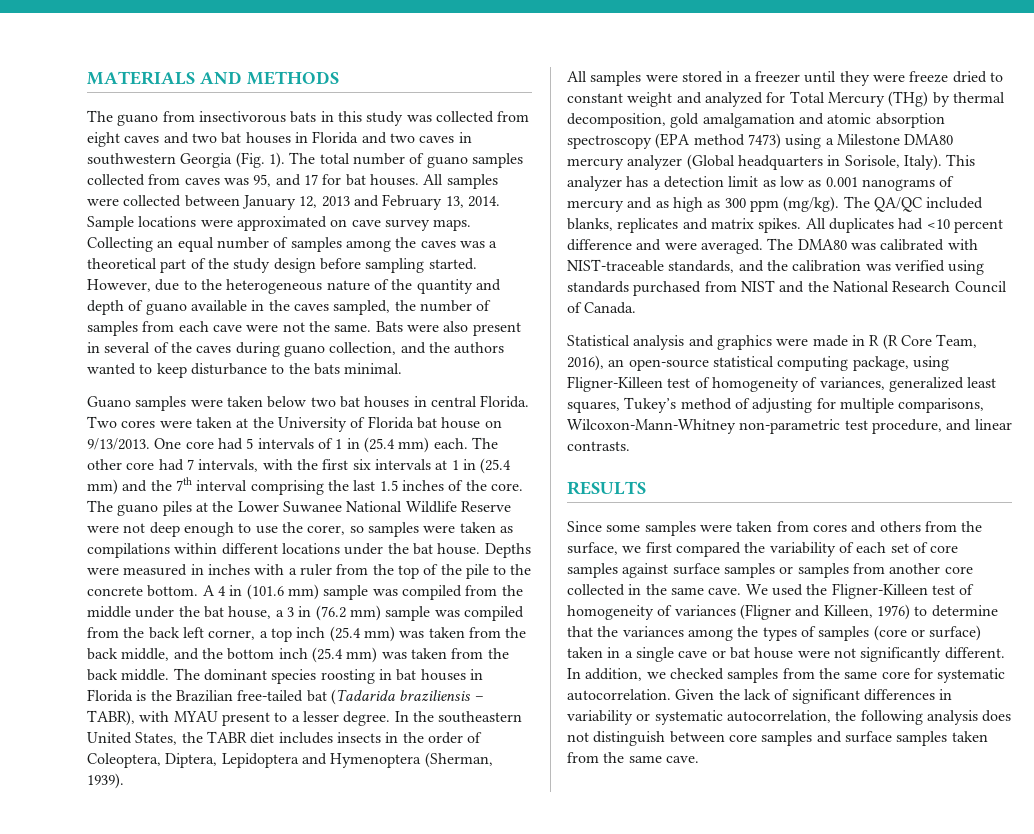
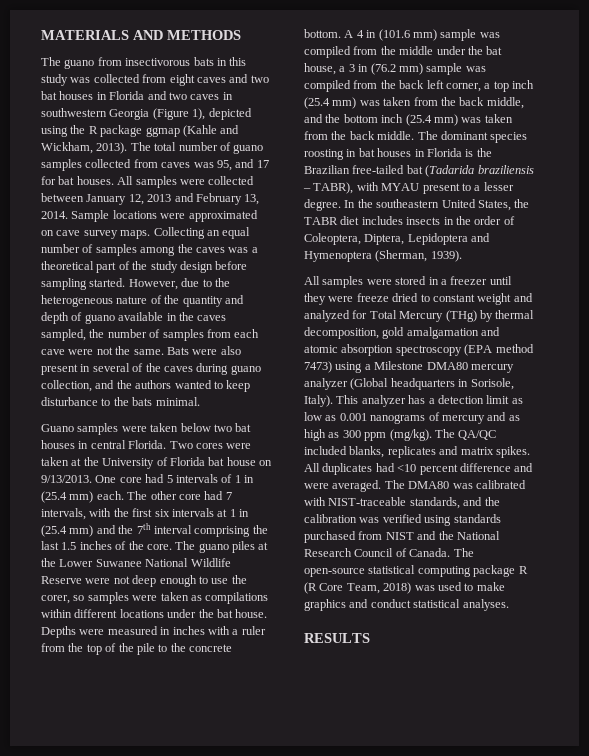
- The guano from insectivorous bats in this study was collected from eight caves and two bat houses in Florida and two caves in southwestern Georgia (Fig. 1).
+ The guano from insectivorous bats in this study was collected from eight caves and two bat houses in Florida and two caves in southwestern Georgia (Figure 1), depicted using the R package ggmap (Kahle and Wickham, 2013).
- The DMA80 was calibrated with NIST-traceable standards, and the calibration was verified using standards purchased from NIST and the National Research Council of Canada.
- Statistical analysis and graphics were made in R (R Core Team, 2016), an open-source statistical computing package, using Fligner-Killeen test of homogeneity of variances, generalized least squares, Tukey’s method of adjusting for multiple comparisons, Wilcoxon-Mann-Whitney non-parametric test procedure, and linear contrasts.
+ The DMA80 was calibrated with NIST-traceable standards, and the calibration was verified using standards purchased from NIST and the National Research Council of Canada. The open-source statistical computing package R (R Core Team, 2018) was used to make graphics and conduct statistical analyses.
  RESULTS
- Since some samples were taken from cores and others from the surface, we first compared the variability of each set of core samples against surface samples or samples from another core collected in the same cave. We used the Fligner-Killeen test of homogeneity of variances (Fligner and Killeen, 1976) to determine that the variances among the types of samples (core or surface) taken in a single cave or bat house were not significantly different. In addition, we checked samples from the same core for systematic autocorrelation. Given the lack of significant differences in variability or systematic autocorrelation, the following analysis does not distinguish between core samples and surface samples taken from the same cave.

